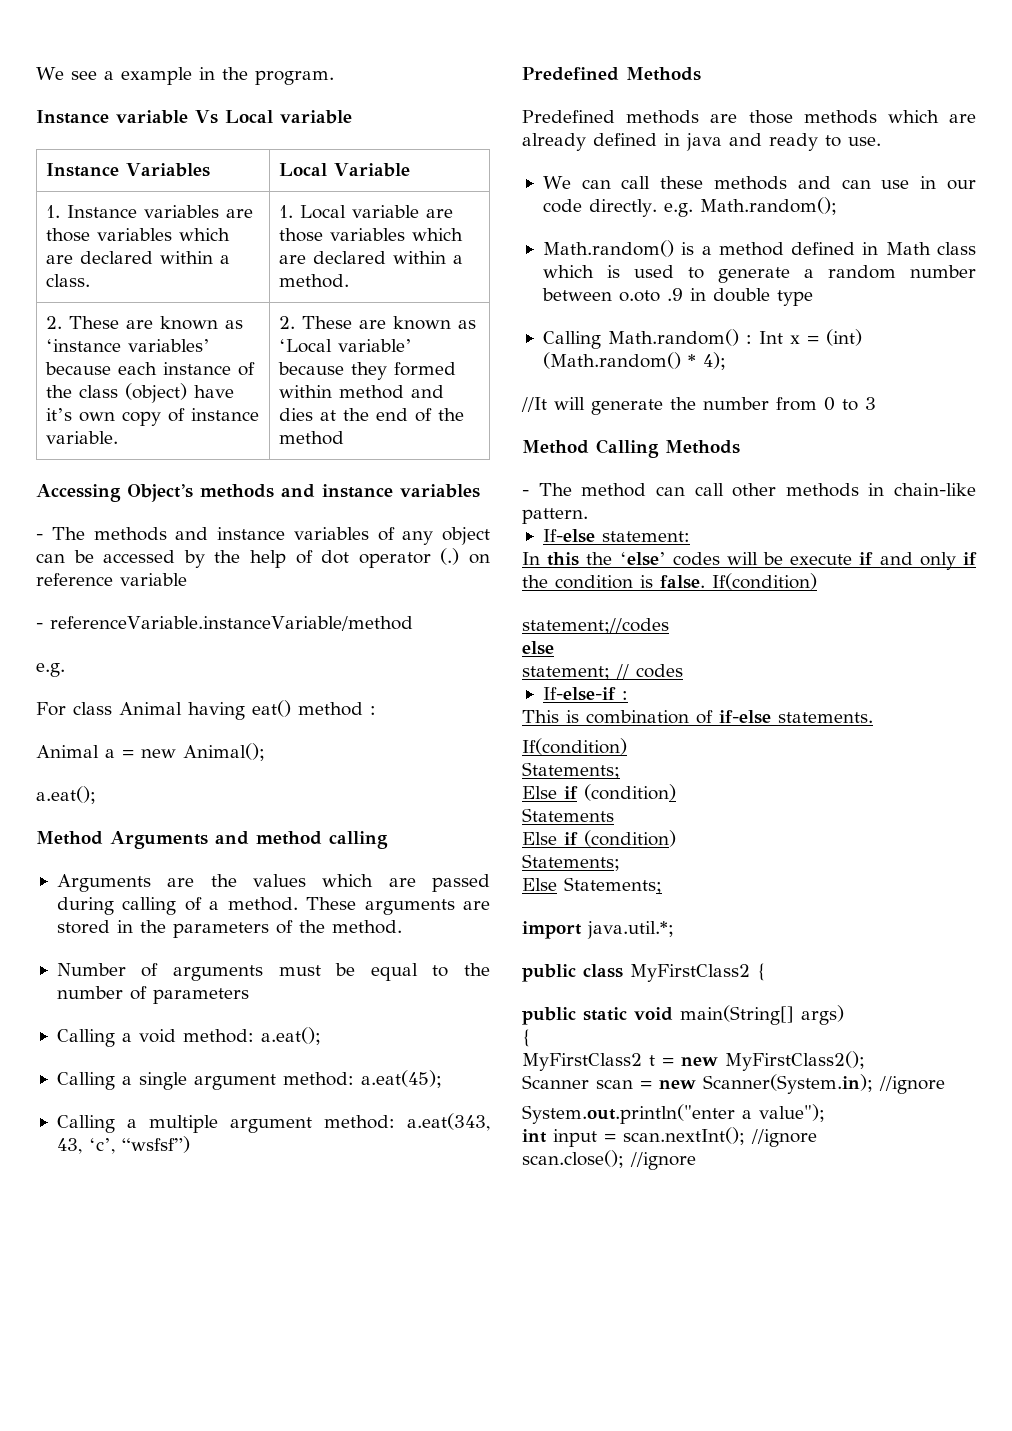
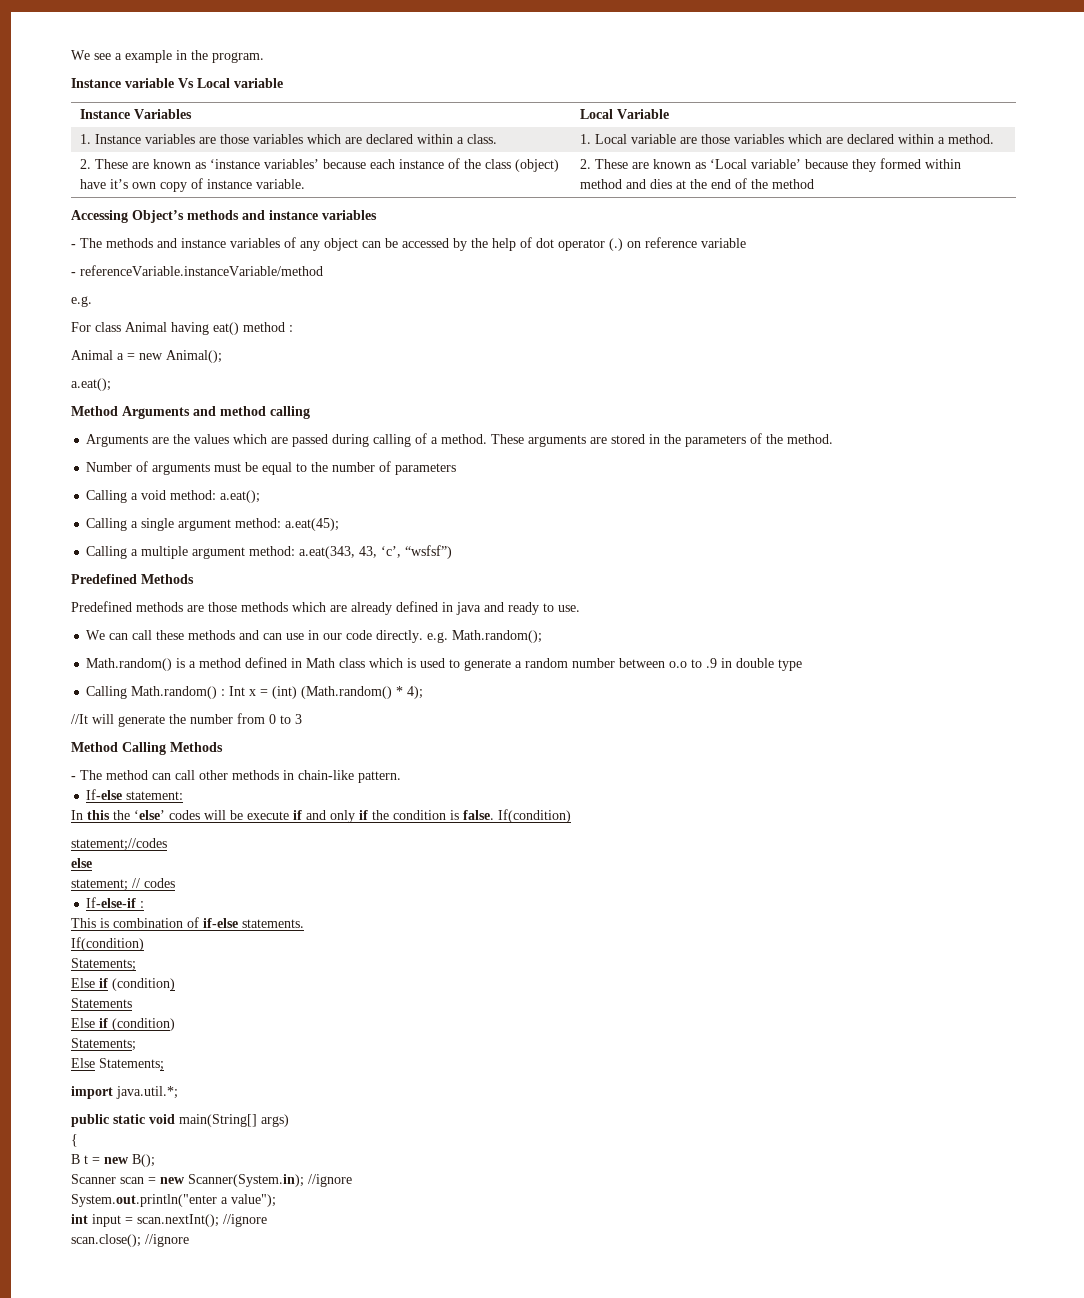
- Math.random() is a method defined in Math class which is used to generate a random number between o.oto .9 in double type
+ Math.random() is a method defined in Math class which is used to generate a random number between o.o to .9 in double type
- public class MyFirstClass2 {
- MyFirstClass2 t = new MyFirstClass2();
+ B t = new B();

